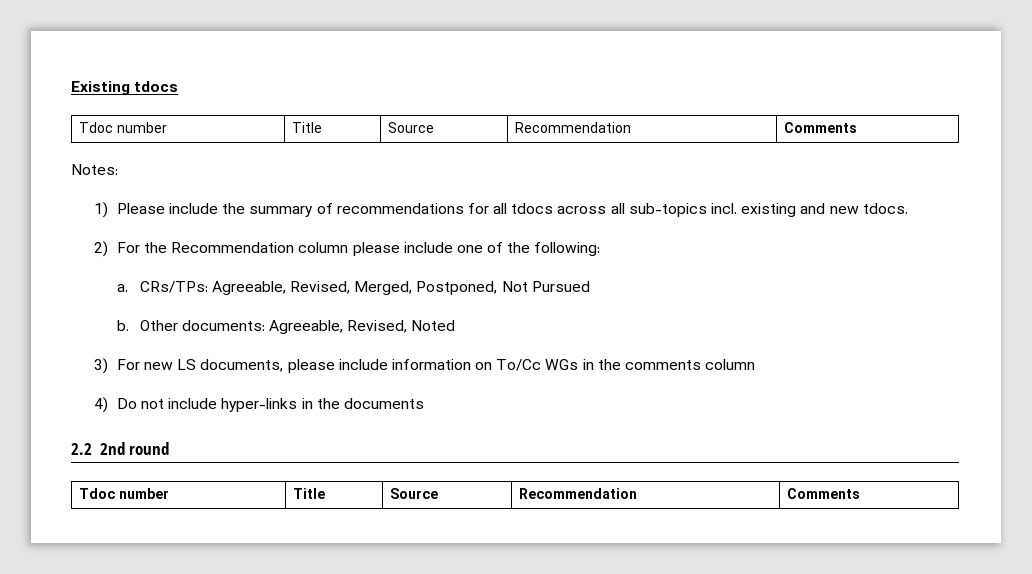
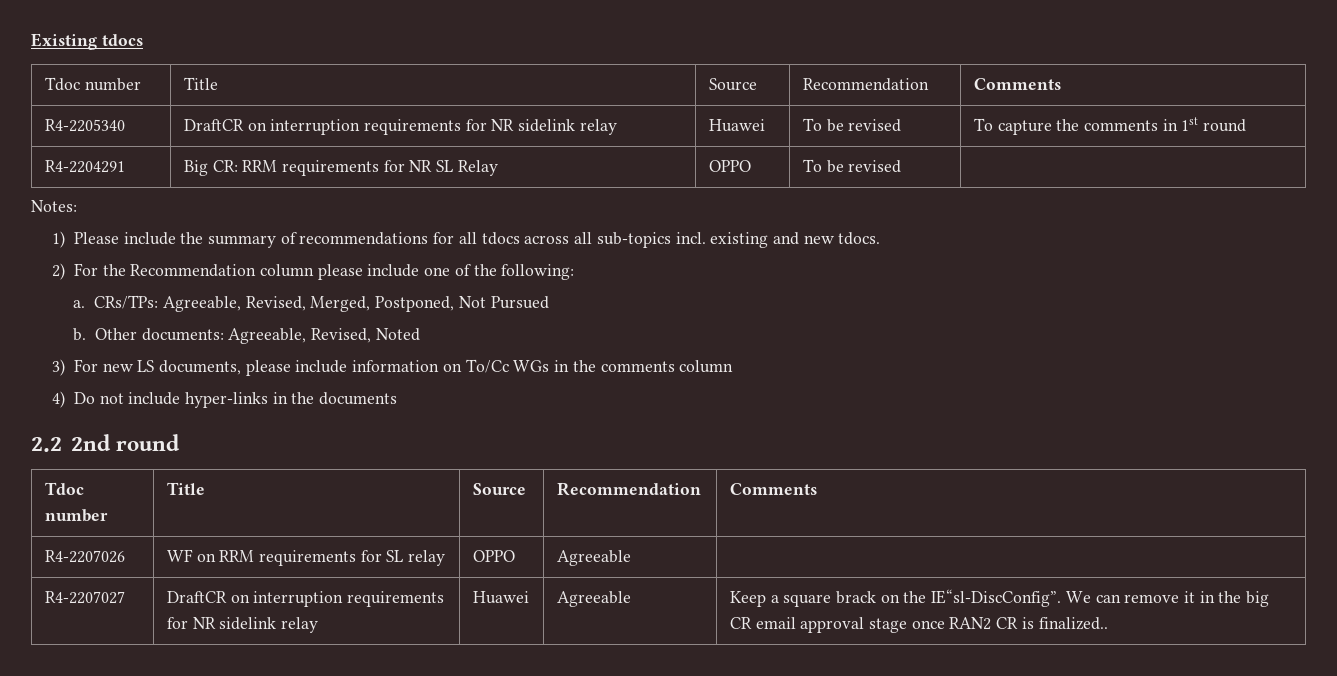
+ R4-2205340 | DraftCR on interruption requirements for NR sidelink relay | Huawei | To be revised | To capture the comments in 1st round
+ R4-2204291 | Big CR: RRM requirements for NR SL Relay | OPPO | To be revised |
+ R4-2207026 | WF on RRM requirements for SL relay | OPPO | Agreeable |
+ R4-2207027 | DraftCR on interruption requirements for NR sidelink relay | Huawei | Agreeable | Keep a square brack on the IE“sl-DiscConfig”. We can remove it in the big CR email approval stage once RAN2 CR is finalized..

